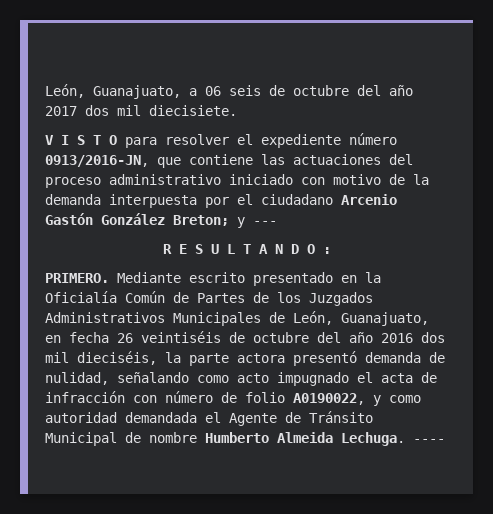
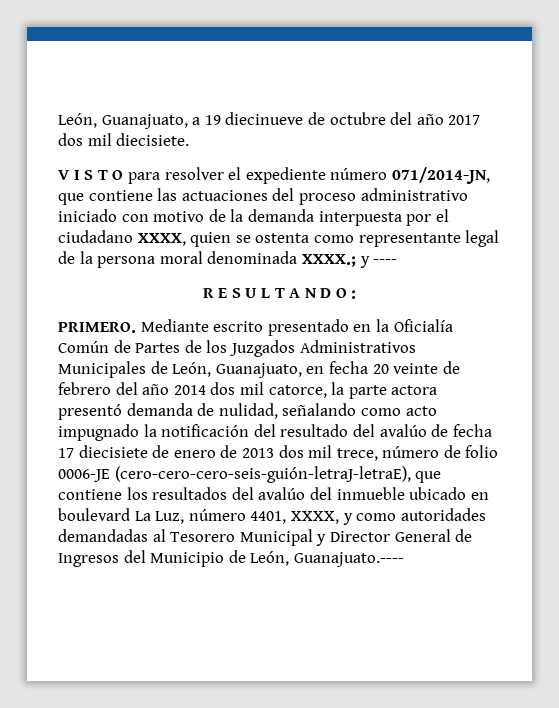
- León, Guanajuato, a 06 seis de octubre del año 2017 dos mil diecisiete.
+ León, Guanajuato, a 19 diecinueve de octubre del año 2017 dos mil diecisiete.
- V I S T O para resolver el expediente número 0913/2016-JN, que contiene las actuaciones del proceso administrativo iniciado con motivo de la demanda interpuesta por el ciudadano Arcenio Gastón González Breton; y ---
+ V I S T O para resolver el expediente número 071/2014-JN, que contiene las actuaciones del proceso administrativo iniciado con motivo de la demanda interpuesta por el ciudadano XXXX, quien se ostenta como representante legal de la persona moral denominada XXXX.; y ----
- Mediante escrito presentado en la Oficialía Común de Partes de los Juzgados Administrativos Municipales de León, Guanajuato, en fecha 26 veintiséis de octubre del año 2016 dos mil dieciséis, la parte actora presentó demanda de nulidad, señalando como acto impugnado el acta de infracción con número de folio A0190022, y como autoridad demandada el Agente de Tránsito Municipal de nombre Humberto Almeida Lechuga. ----
+ Mediante escrito presentado en la Oficialía Común de Partes de los Juzgados Administrativos Municipales de León, Guanajuato, en fecha 20 veinte de febrero del año 2014 dos mil catorce, la parte actora presentó demanda de nulidad, señalando como acto impugnado la notificación del resultado del avalúo de fecha 17 diecisiete de enero de 2013 dos mil trece, número de folio 0006-JE (cero-cero-cero-seis-guión-letraJ-letraE), que contiene los resultados del avalúo del inmueble ubicado en boulevard La Luz, número 4401, XXXX, y como autoridades demandadas al Tesorero Municipal y Director General de Ingresos del Municipio de León, Guanajuato.----

